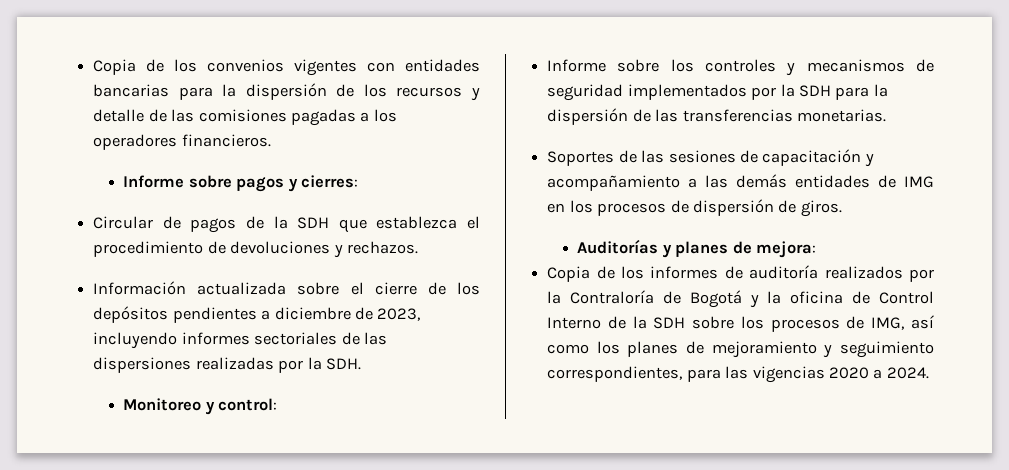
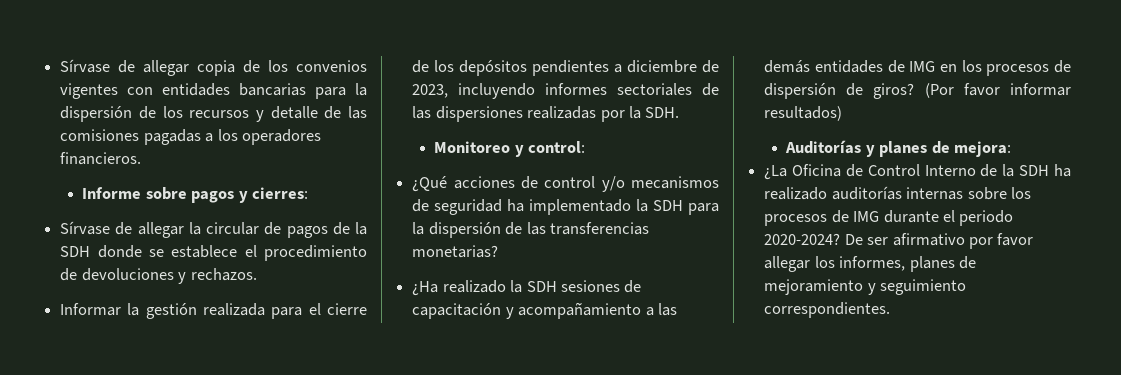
- Copia de los convenios vigentes con entidades bancarias para la dispersión de los recursos y detalle de las comisiones pagadas a los operadores financieros.
+ Sírvase de allegar copia de los convenios vigentes con entidades bancarias para la dispersión de los recursos y detalle de las comisiones pagadas a los operadores financieros.
- Circular de pagos de la SDH que establezca el procedimiento de devoluciones y rechazos.
+ Sírvase de allegar la circular de pagos de la SDH donde se establece el procedimiento de devoluciones y rechazos.
- Información actualizada sobre el cierre de los depósitos pendientes a diciembre de 2023, incluyendo informes sectoriales de las dispersiones realizadas por la SDH.
+ Informar la gestión realizada para el cierre de los depósitos pendientes a diciembre de 2023, incluyendo informes sectoriales de las dispersiones realizadas por la SDH.
- Informe sobre los controles y mecanismos de seguridad implementados por la SDH para la dispersión de las transferencias monetarias.
- Soportes de las sesiones de capacitación y acompañamiento a las demás entidades de IMG en los procesos de dispersión de giros.
+ ¿Qué acciones de control y/o mecanismos de seguridad ha implementado la SDH para la dispersión de las transferencias monetarias?
+ ¿Ha realizado la SDH sesiones de capacitación y acompañamiento a las demás entidades de IMG en los procesos de dispersión de giros? (Por favor informar resultados)
- Copia de los informes de auditoría realizados por la Contraloría de Bogotá y la oficina de Control Interno de la SDH sobre los procesos de IMG, así como los planes de mejoramiento y seguimiento correspondientes, para las vigencias 2020 a 2024.
+ ¿La Oficina de Control Interno de la SDH ha realizado auditorías internas sobre los procesos de IMG durante el periodo 2020-2024? De ser afirmativo por favor allegar los informes, planes de mejoramiento y seguimiento correspondientes.

